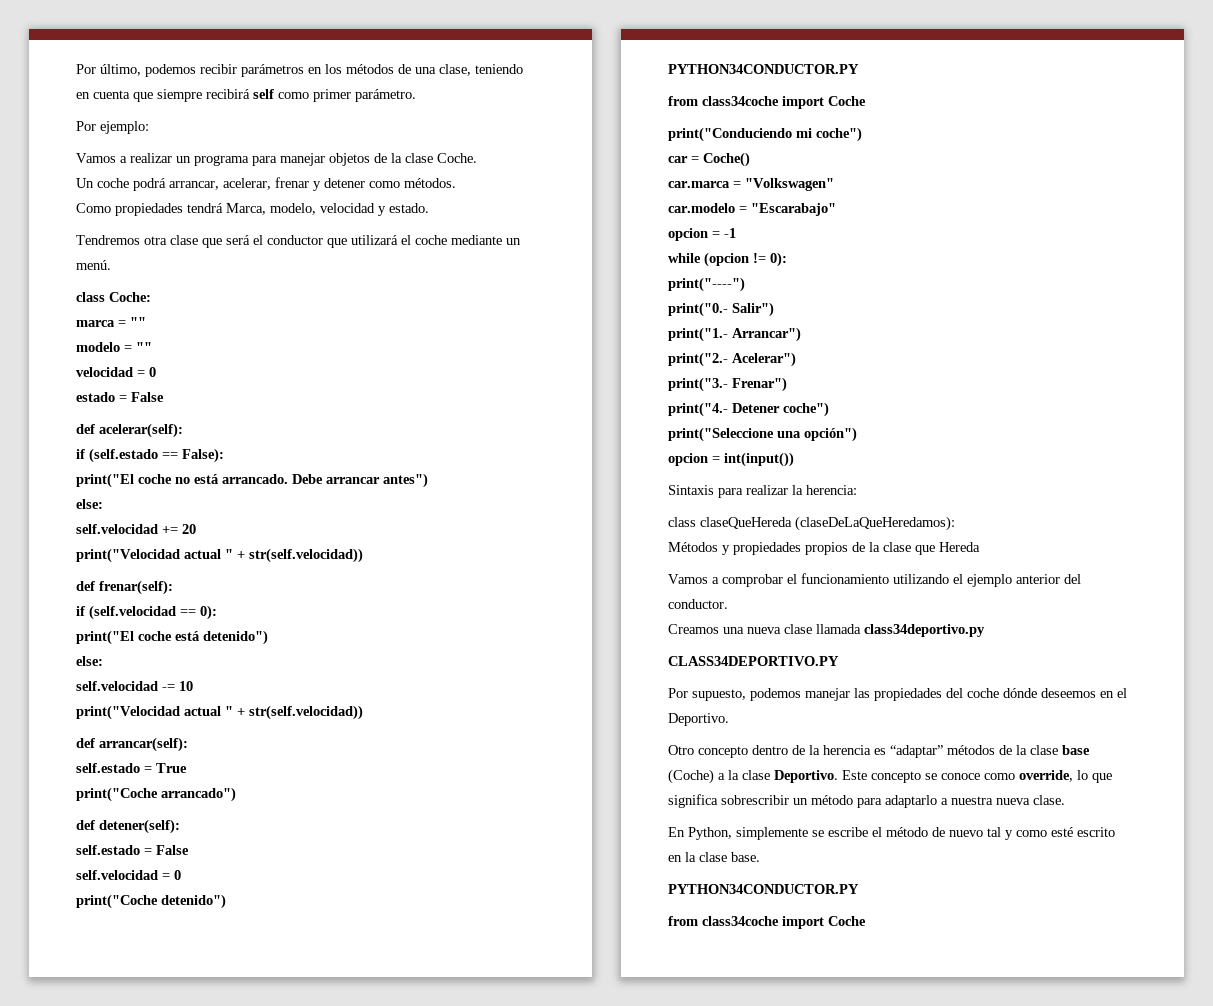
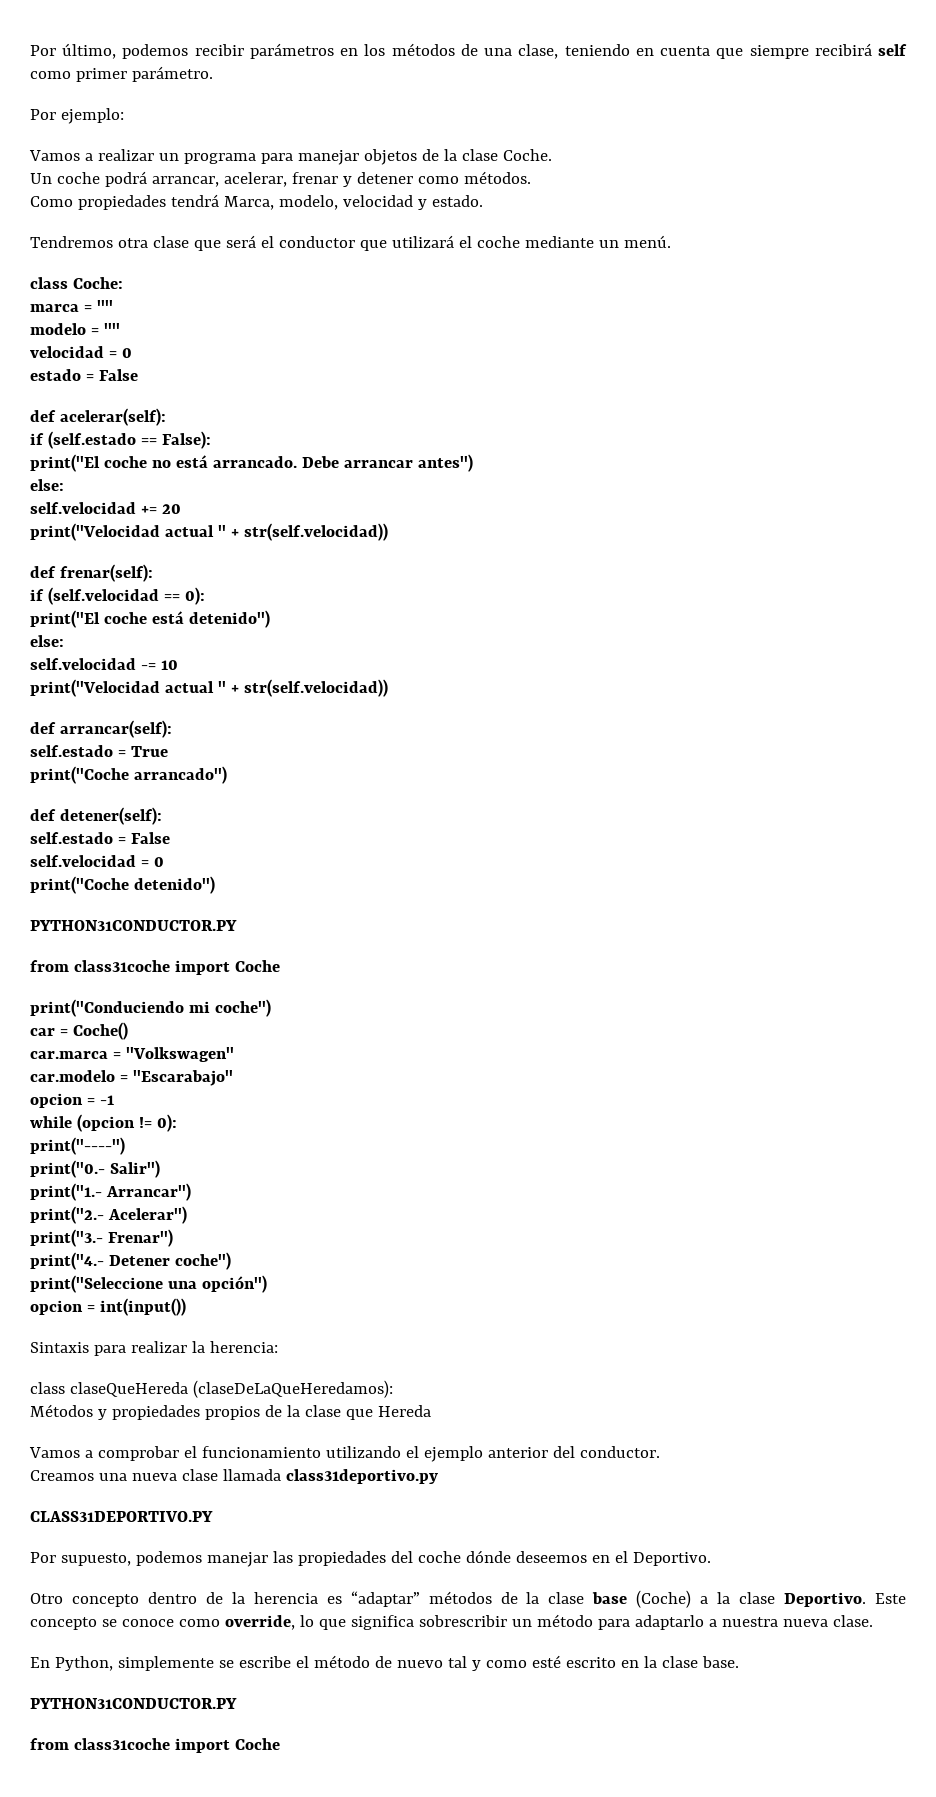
  print("Coche detenido")
- PYTHON34CONDUCTOR.PY
- from class34coche import Coche
+ PYTHON31CONDUCTOR.PY
+ from class31coche import Coche
- Creamos una nueva clase llamada class34deportivo.py
- CLASS34DEPORTIVO.PY
+ Creamos una nueva clase llamada class31deportivo.py
+ CLASS31DEPORTIVO.PY
  En Python, simplemente se escribe el método de nuevo tal y como esté escrito en la clase base.
- PYTHON34CONDUCTOR.PY
- from class34coche import Coche
+ PYTHON31CONDUCTOR.PY
+ from class31coche import Coche

